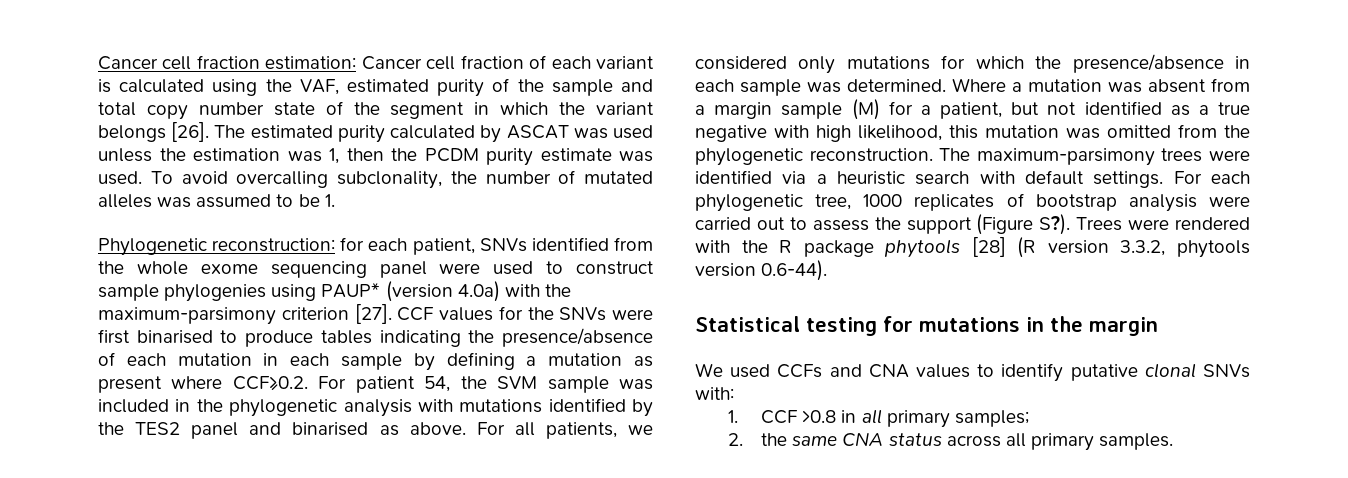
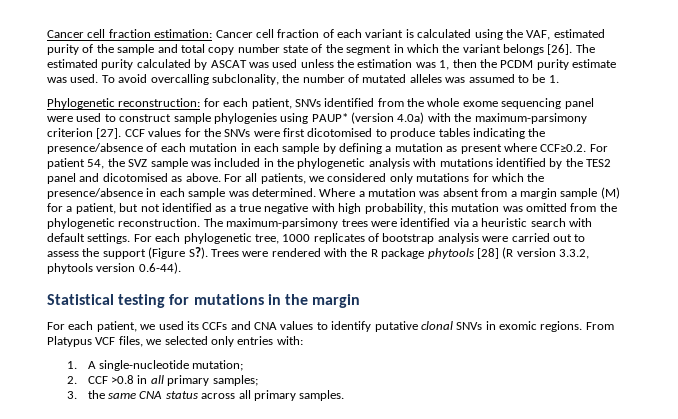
- CCF values for the SNVs were first binarised to produce tables indicating the presence/absence of each mutation in each sample by defining a mutation as present where CCF≥0.2. For patient 54, the SVM sample was included in the phylogenetic analysis with mutations identified by the TES2 panel and binarised as above.
+ CCF values for the SNVs were first dicotomised to produce tables indicating the presence/absence of each mutation in each sample by defining a mutation as present where CCF≥0.2. For patient 54, the SVZ sample was included in the phylogenetic analysis with mutations identified by the TES2 panel and dicotomised as above.
- Where a mutation was absent from a margin sample (M) for a patient, but not identified as a true negative with high likelihood, this mutation was omitted from the phylogenetic reconstruction.
+ Where a mutation was absent from a margin sample (M) for a patient, but not identified as a true negative with high probability, this mutation was omitted from the phylogenetic reconstruction.
- We used CCFs and CNA values to identify putative clonal SNVs with:
- 1. CCF >0.8 in all primary samples;
+ For each patient, we used its CCFs and CNA values to identify putative clonal SNVs in exomic regions. From Platypus VCF files, we selected only entries with:
+ 1. A single-nucleotide mutation;
+ 2. CCF >0.8 in all primary samples;
- 2. the same CNA status across all primary samples.
+ 3. the same CNA status across all primary samples.

